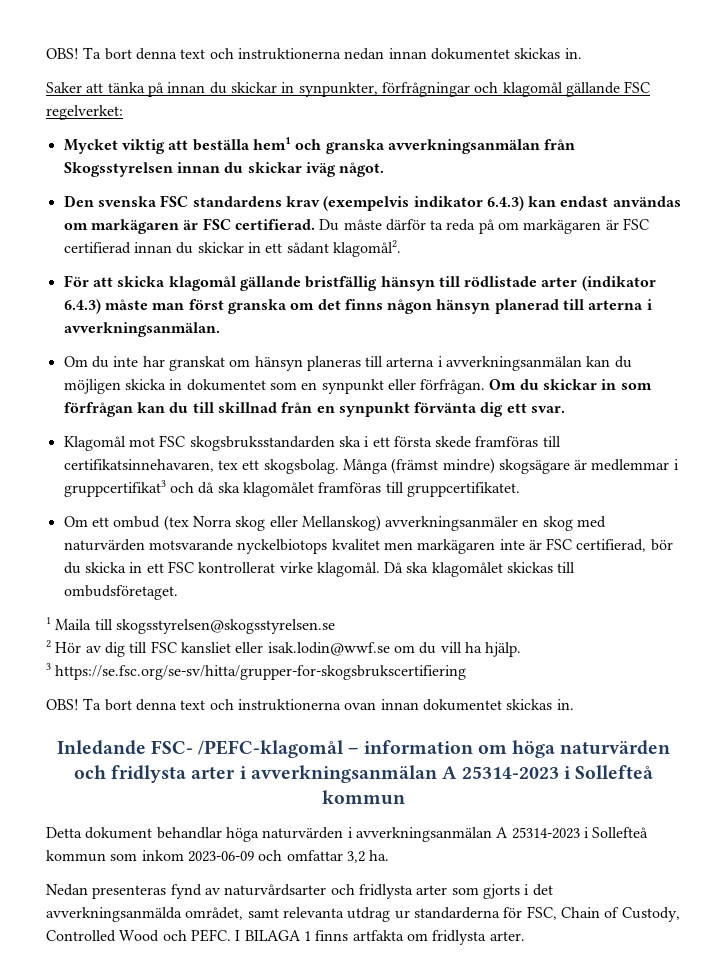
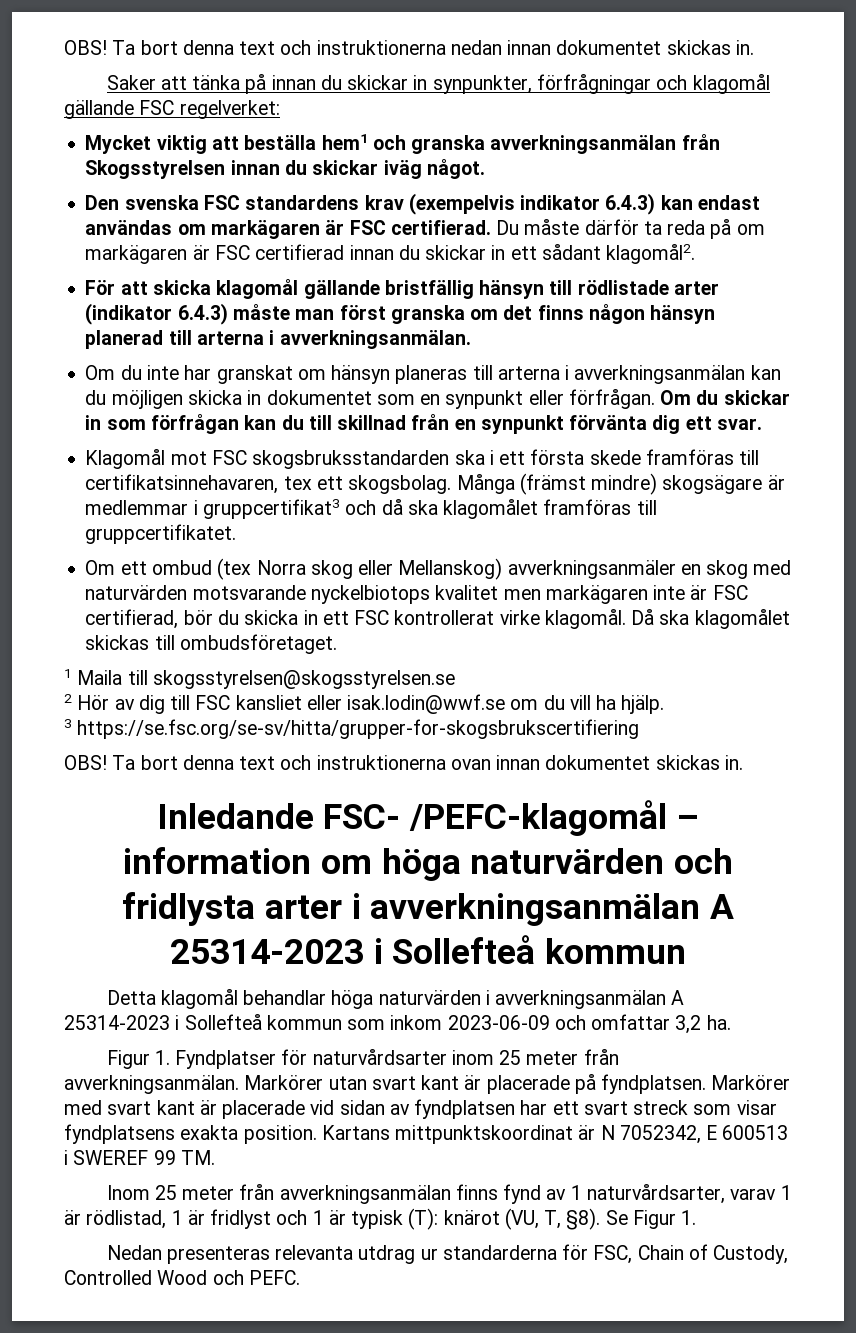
- Detta dokument behandlar höga naturvärden i avverkningsanmälan A 25314-2023 i Sollefteå kommun som inkom 2023-06-09 och omfattar 3,2 ha.
+ Detta klagomål behandlar höga naturvärden i avverkningsanmälan A 25314-2023 i Sollefteå kommun som inkom 2023-06-09 och omfattar 3,2 ha.
- Nedan presenteras fynd av naturvårdsarter och fridlysta arter som gjorts i det avverkningsanmälda området, samt relevanta utdrag ur standarderna för FSC, Chain of Custody, Controlled Wood och PEFC. I BILAGA 1 finns artfakta om fridlysta arter.
+ Figur 1. Fyndplatser för naturvårdsarter inom 25 meter från avverkningsanmälan. Markörer utan svart kant är placerade på fyndplatsen. Markörer med svart kant är placerade vid sidan av fyndplatsen har ett svart streck som visar fyndplatsens exakta position. Kartans mittpunktskoordinat är N 7052342, E 600513 i SWEREF 99 TM.
+ Inom 25 meter från avverkningsanmälan finns fynd av 1 naturvårdsarter, varav 1 är rödlistad, 1 är fridlyst och 1 är typisk (T): knärot (VU, T, §8). Se Figur 1.
+ Nedan presenteras relevanta utdrag ur standarderna för FSC, Chain of Custody, Controlled Wood och PEFC.

